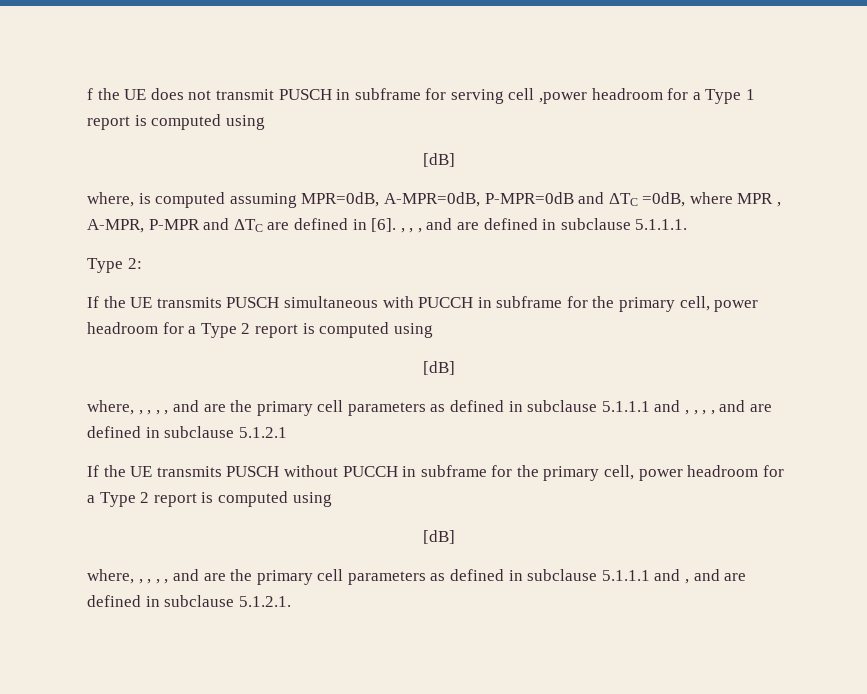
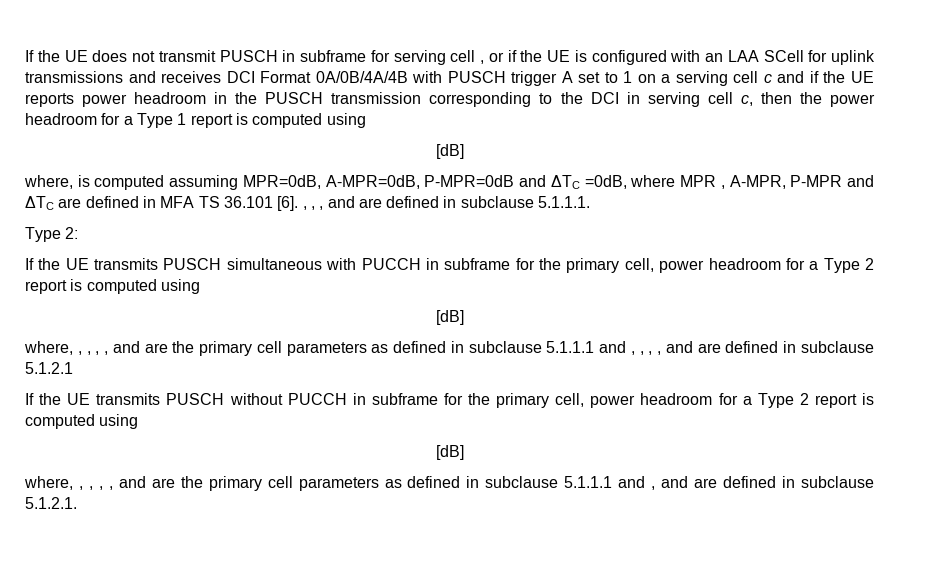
- f the UE does not transmit PUSCH in subframe for serving cell ,power headroom for a Type 1 report is computed using
+ If the UE does not transmit PUSCH in subframe for serving cell , or if the UE is configured with an LAA SCell for uplink transmissions and receives DCI Format 0A/0B/4A/4B with PUSCH trigger A set to 1 on a serving cell c and if the UE reports power headroom in the PUSCH transmission corresponding to the DCI in serving cell c, then the power headroom for a Type 1 report is computed using
- where, is computed assuming MPR=0dB, A-MPR=0dB, P-MPR=0dB and ΔTC =0dB, where MPR , A-MPR, P-MPR and ΔTC are defined in [6]. , , , and are defined in subclause 5.1.1.1.
+ where, is computed assuming MPR=0dB, A-MPR=0dB, P-MPR=0dB and ΔTC =0dB, where MPR , A-MPR, P-MPR and ΔTC are defined in MFA TS 36.101 [6]. , , , and are defined in subclause 5.1.1.1.

